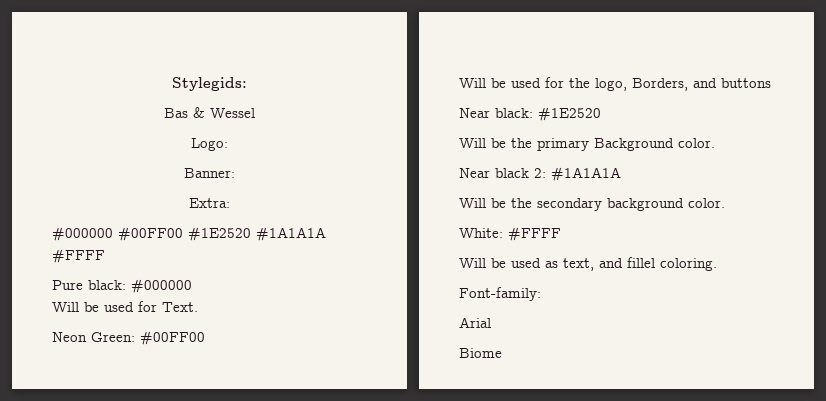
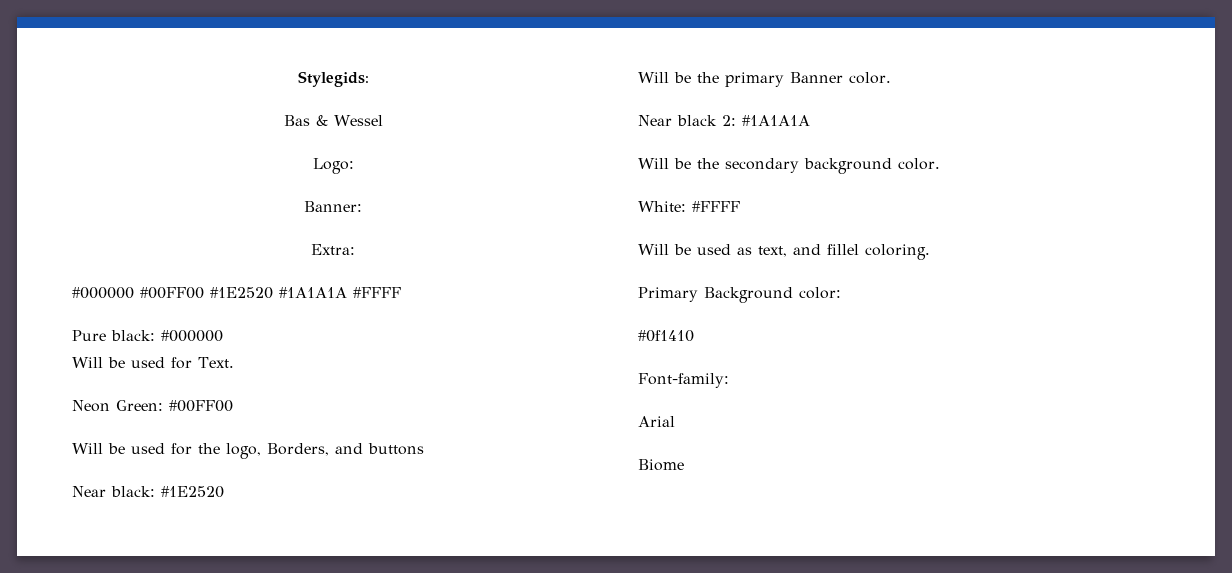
- Will be the primary Background color.
+ Will be the primary Banner color.
+ Primary Background color:
+ #0f1410

